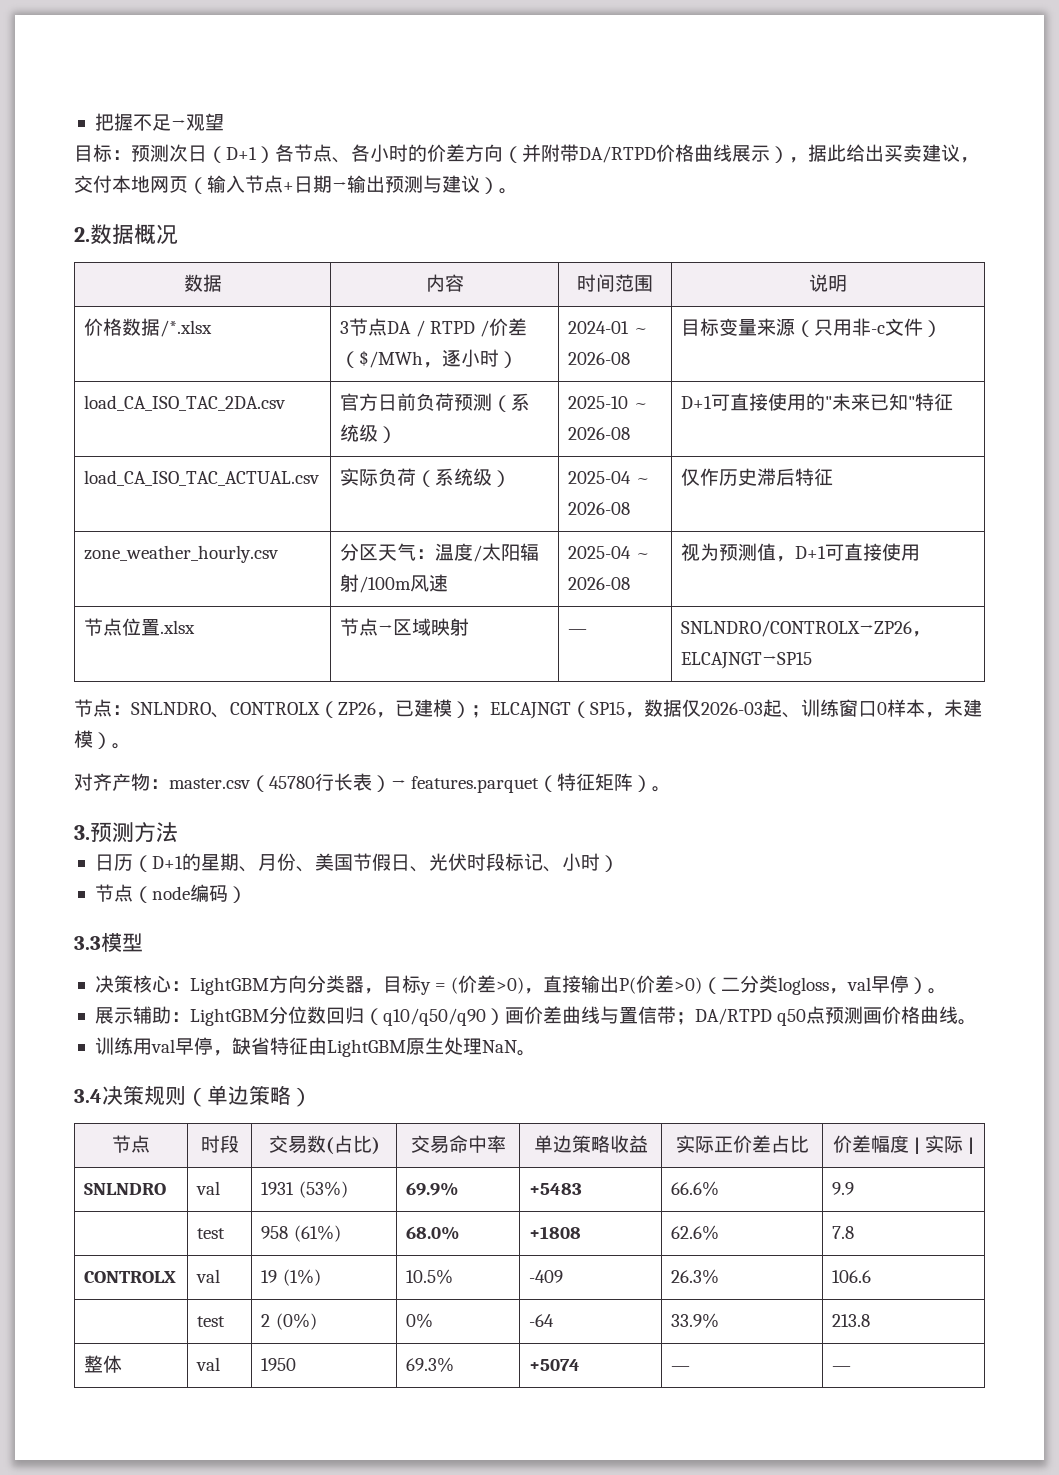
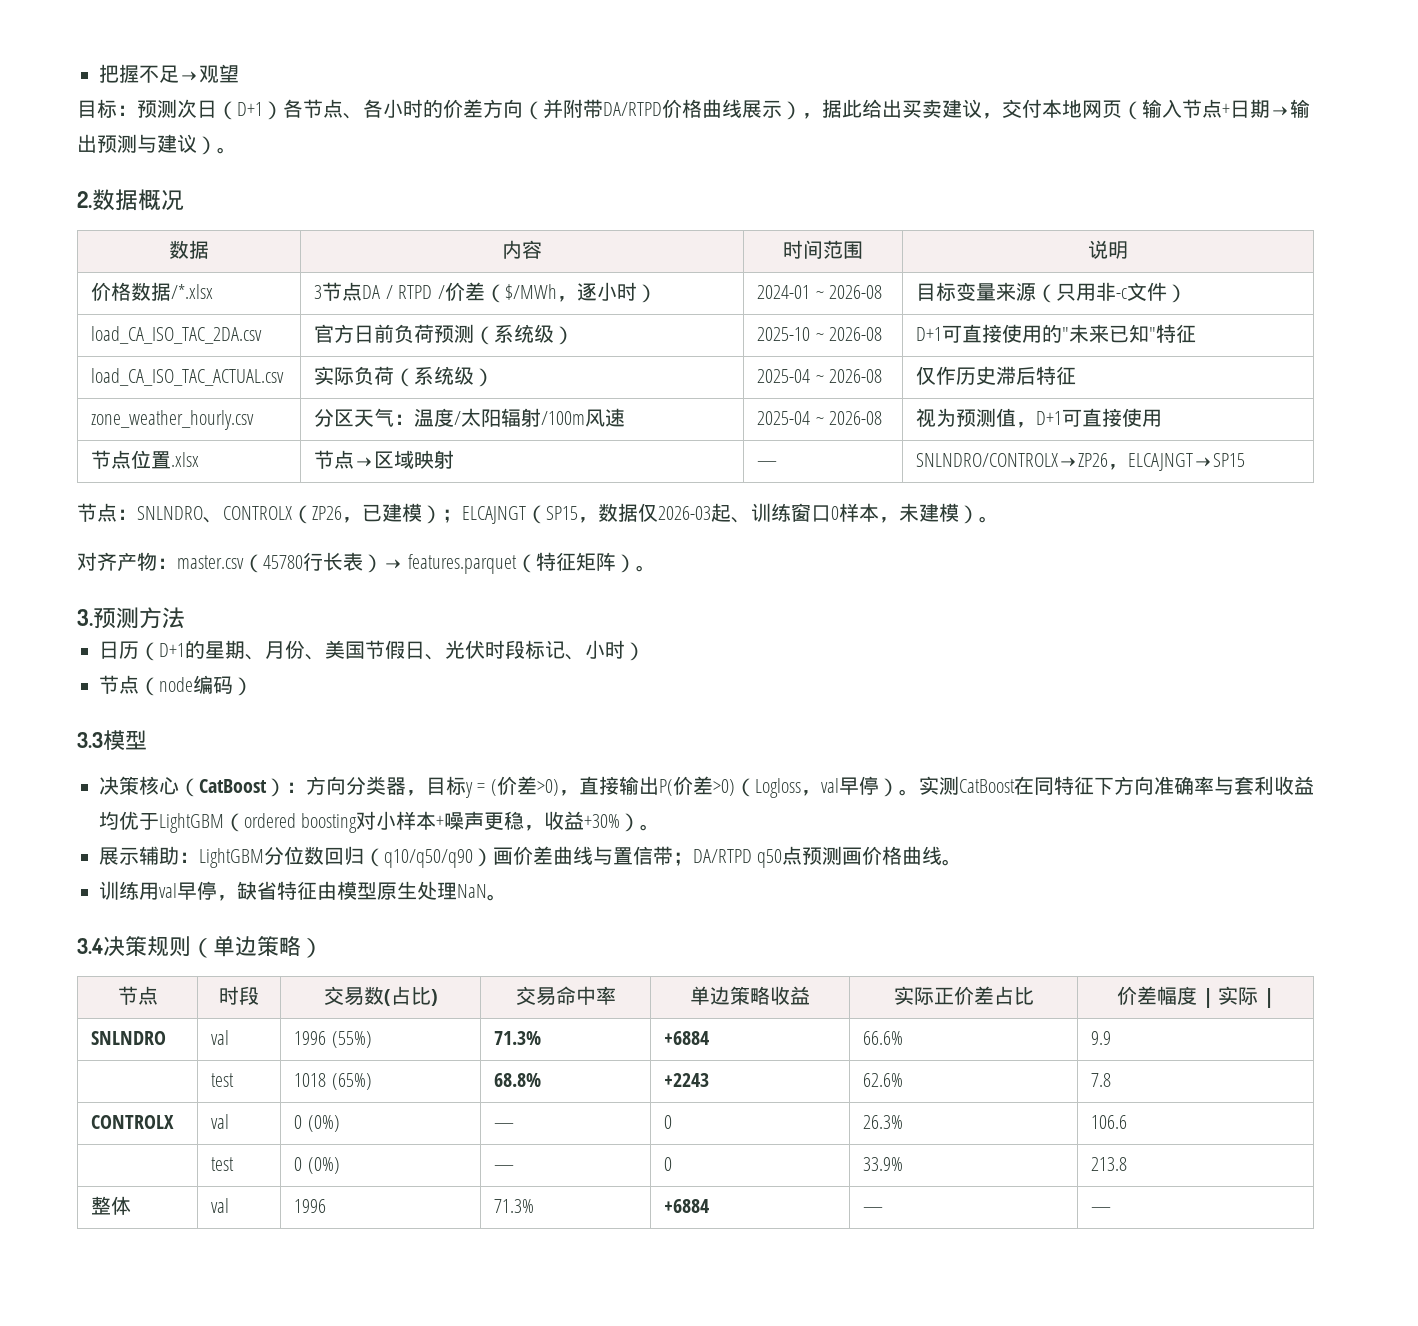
- 决策核心：LightGBM方向分类器，目标y = (价差>0)，直接输出P(价差>0)（二分类logloss，val早停）。
+ 决策核心（CatBoost）：方向分类器，目标y = (价差>0)，直接输出P(价差>0)（Logloss，val早停）。实测CatBoost在同特征下方向准确率与套利收益均优于LightGBM（ordered boosting对小样本+噪声更稳，收益+30%）。
- 训练用val早停，缺省特征由LightGBM原生处理NaN。
+ 训练用val早停，缺省特征由模型原生处理NaN。
- SNLNDRO | val | 1931 (53%) | 69.9% | +5483 | 66.6% | 9.9
+ SNLNDRO | val | 1996 (55%) | 71.3% | +6884 | 66.6% | 9.9
- | test | 958 (61%) | 68.0% | +1808 | 62.6% | 7.8
+ | test | 1018 (65%) | 68.8% | +2243 | 62.6% | 7.8
- CONTROLX | val | 19 (1%) | 10.5% | -409 | 26.3% | 106.6
+ CONTROLX | val | 0 (0%) | — | 0 | 26.3% | 106.6
- | test | 2 (0%) | 0% | -64 | 33.9% | 213.8
+ | test | 0 (0%) | — | 0 | 33.9% | 213.8
- 整体 | val | 1950 | 69.3% | +5074 | — | —
+ 整体 | val | 1996 | 71.3% | +6884 | — | —

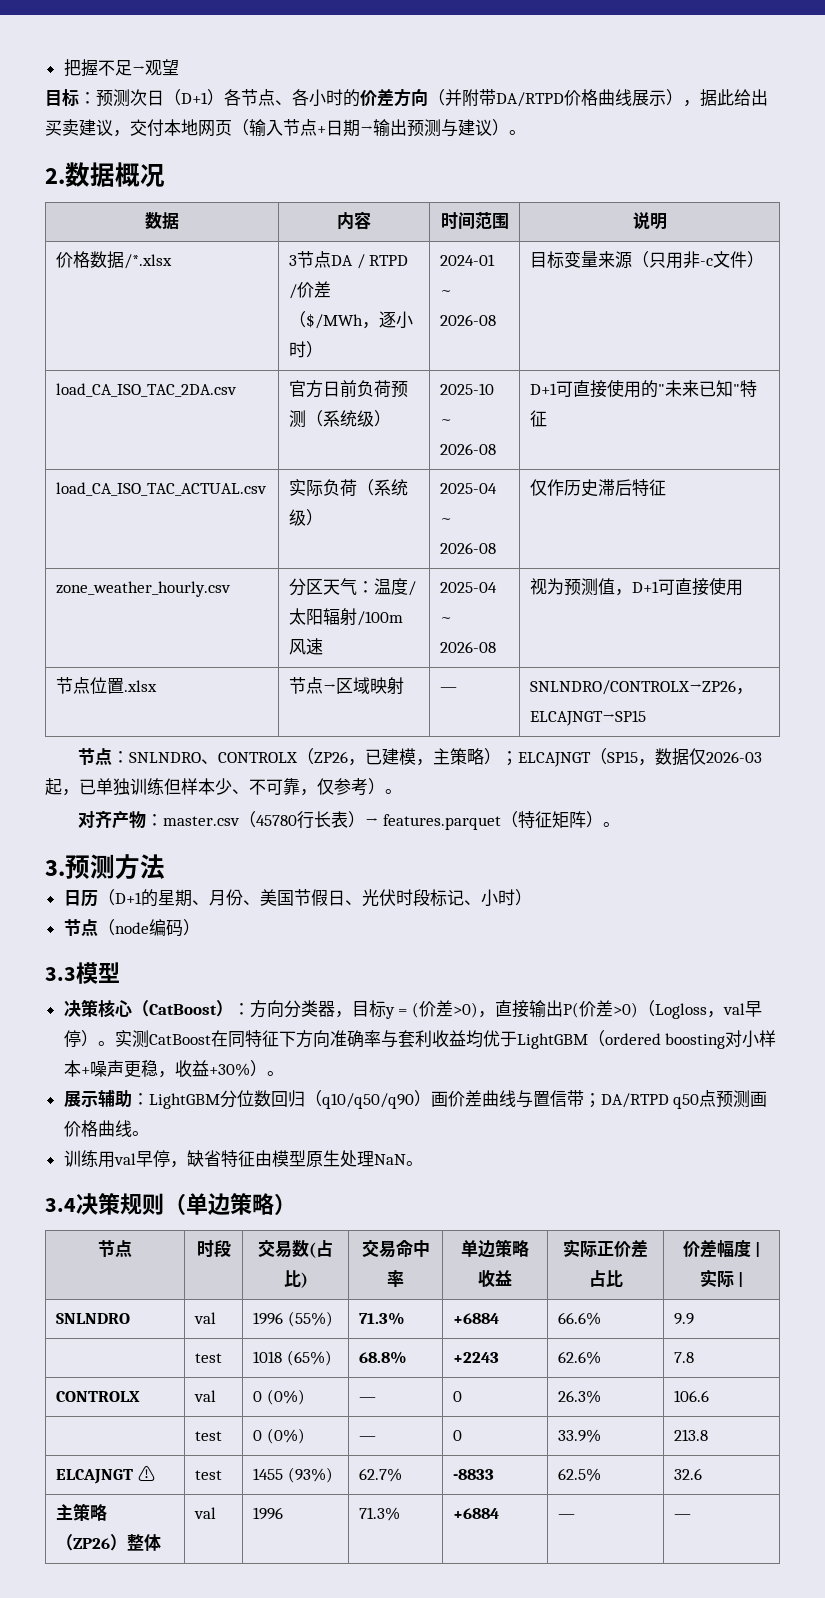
- 节点：SNLNDRO、CONTROLX（ZP26，已建模）；ELCAJNGT（SP15，数据仅2026-03起、训练窗口0样本，未建模）。
+ 节点：SNLNDRO、CONTROLX（ZP26，已建模，主策略）；ELCAJNGT（SP15，数据仅2026-03起，已单独训练但样本少、不可靠，仅参考）。
- 整体 | val | 1996 | 71.3% | +6884 | — | —
+ ELCAJNGT ⚠ | test | 1455 (93%) | 62.7% | -8833 | 62.5% | 32.6
+ 主策略（ZP26）整体 | val | 1996 | 71.3% | +6884 | — | —

